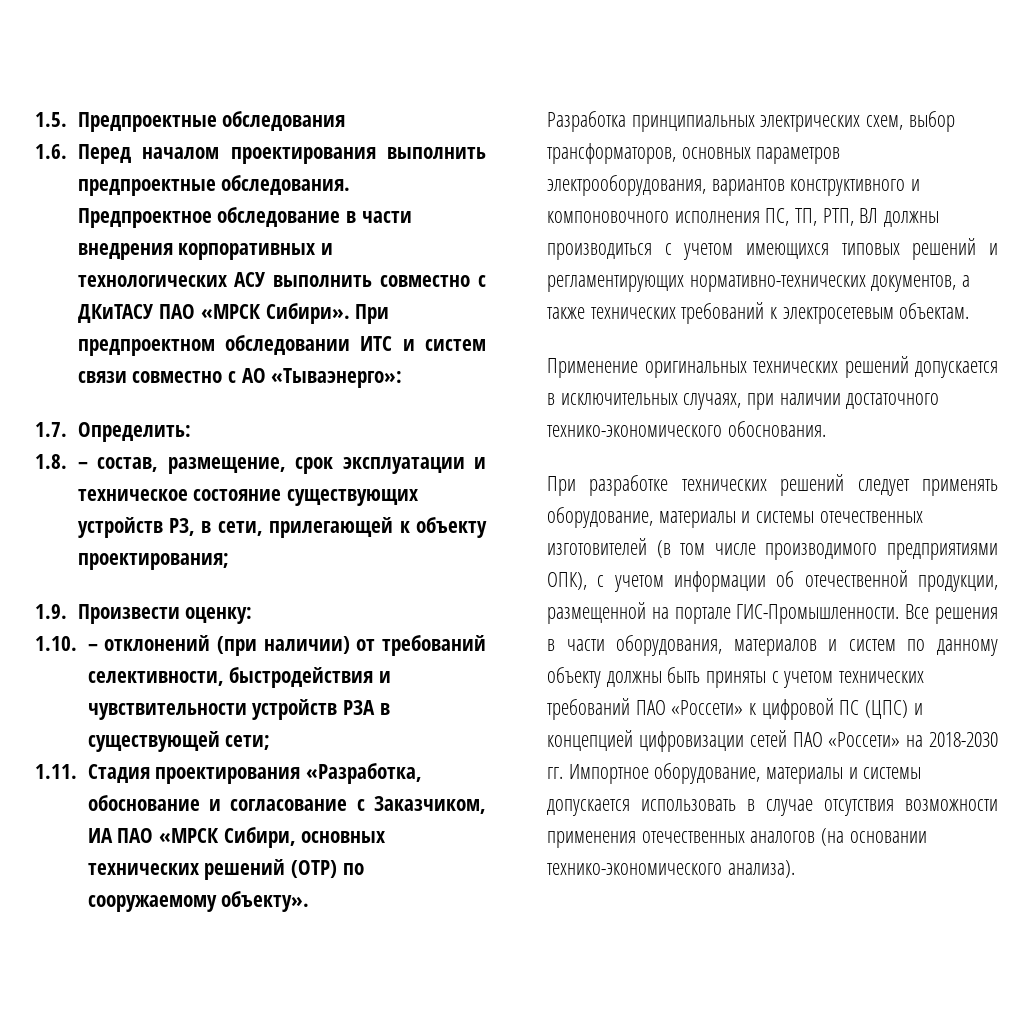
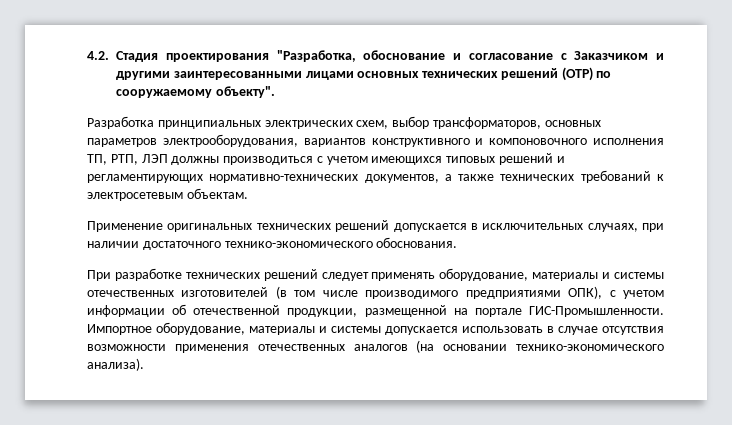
- 1.5. Предпроектные обследования
- 1.6. Перед началом проектирования выполнить предпроектные обследования. Предпроектное обследование в части внедрения корпоративных и технологических АСУ выполнить совместно с ДКиТАСУ ПАО «МРСК Сибири». При предпроектном обследовании ИТС и систем связи совместно с АО «Тываэнерго»:
- 1.7. Определить:
- 1.8. – состав, размещение, срок эксплуатации и техническое состояние существующих устройств РЗ, в сети, прилегающей к объекту проектирования;
- 1.9. Произвести оценку:
- 1.10. – отклонений (при наличии) от требований селективности, быстродействия и чувствительности устройств РЗА в существующей сети;
- 1.11. Стадия проектирования «Разработка, обоснование и согласование с Заказчиком, ИА ПАО «МРСК Сибири, основных технических решений (ОТР) по сооружаемому объекту».
+ 4.2. Стадия проектирования "Разработка, обоснование и согласование с Заказчиком и другими заинтересованными лицами основных технических решений (ОТР) по сооружаемому объекту".
- Разработка принципиальных электрических схем, выбор трансформаторов, основных параметров электрооборудования, вариантов конструктивного и компоновочного исполнения ПС, ТП, РТП, ВЛ должны производиться с учетом имеющихся типовых решений и регламентирующих нормативно-технических документов, а также технических требований к электросетевым объектам.
+ Разработка принципиальных электрических схем, выбор трансформаторов, основных параметров электрооборудования, вариантов конструктивного и компоновочного исполнения ТП, РТП, ЛЭП должны производиться с учетом имеющихся типовых решений и регламентирующих нормативно-технических документов, а также технических требований к электросетевым объектам.
- Все решения в части оборудования, материалов и систем по данному объекту должны быть приняты с учетом технических требований ПАО «Россети» к цифровой ПС (ЦПС) и концепцией цифровизации сетей ПАО «Россети» на 2018-2030 гг. Импортное оборудование, материалы и системы допускается использовать в случае отсутствия возможности применения отечественных аналогов (на основании технико-экономического анализа).
+ Импортное оборудование, материалы и системы допускается использовать в случае отсутствия возможности применения отечественных аналогов (на основании технико-экономического анализа).

